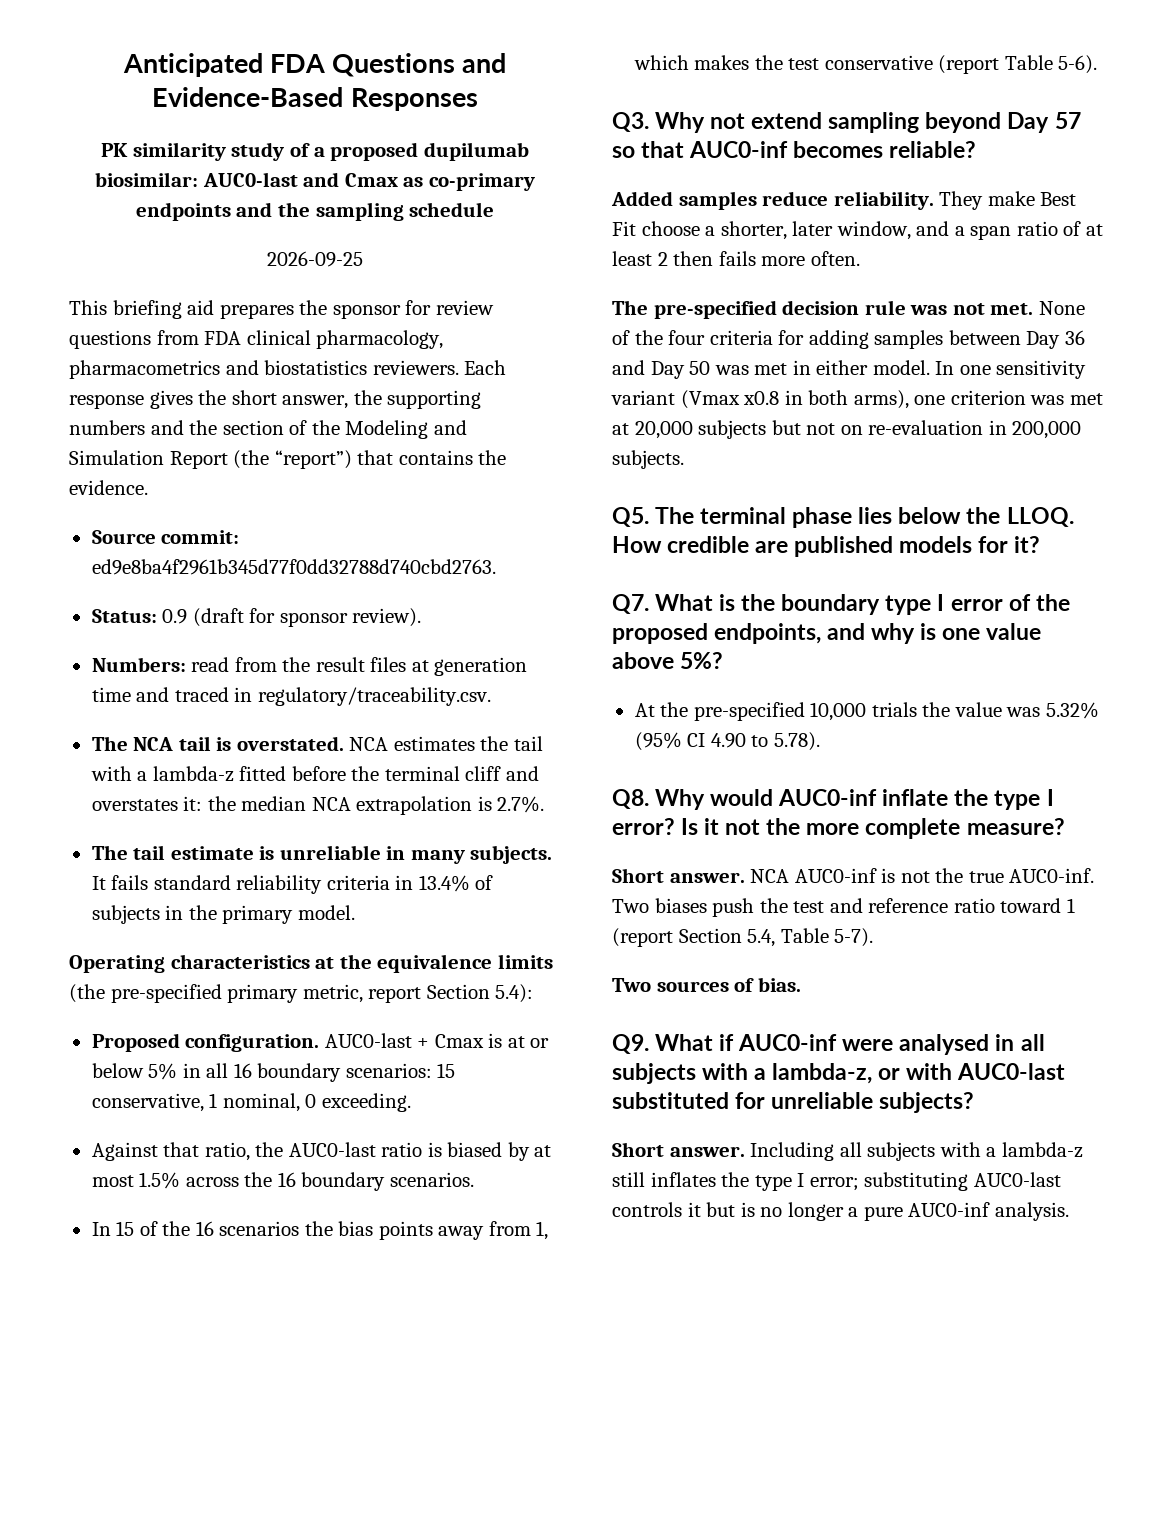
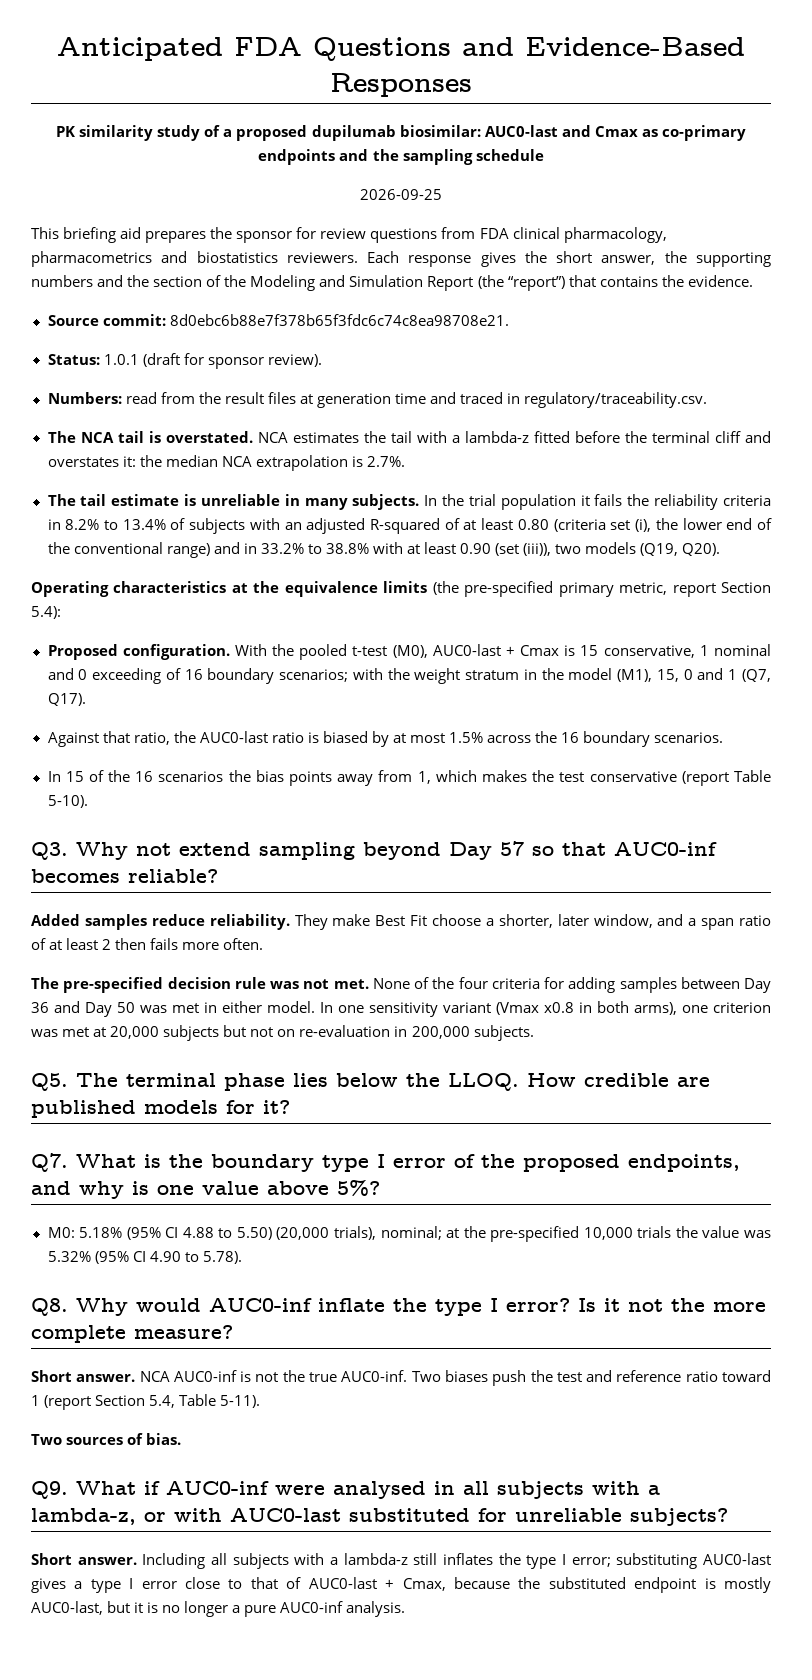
- Source commit: ed9e8ba4f2961b345d77f0dd32788d740cbd2763.
+ Source commit: 8d0ebc6b88e7f378b65f3fdc6c74c8ea98708e21.
- Status: 0.9 (draft for sponsor review).
+ Status: 1.0.1 (draft for sponsor review).
- It fails standard reliability criteria in 13.4% of subjects in the primary model.
+ In the trial population it fails the reliability criteria in 8.2% to 13.4% of subjects with an adjusted R-squared of at least 0.80 (criteria set (i), the lower end of the conventional range) and in 33.2% to 38.8% with at least 0.90 (set (iii)), two models (Q19, Q20).
- AUC0-last + Cmax is at or below 5% in all 16 boundary scenarios: 15 conservative, 1 nominal, 0 exceeding.
+ With the pooled t-test (M0), AUC0-last + Cmax is 15 conservative, 1 nominal and 0 exceeding of 16 boundary scenarios; with the weight stratum in the model (M1), 15, 0 and 1 (Q7, Q17).
- In 15 of the 16 scenarios the bias points away from 1, which makes the test conservative (report Table 5-6).
+ In 15 of the 16 scenarios the bias points away from 1, which makes the test conservative (report Table 5-10).
- At the pre-specified 10,000 trials the value was 5.32% (95% CI 4.90 to 5.78).
+ M0: 5.18% (95% CI 4.88 to 5.50) (20,000 trials), nominal; at the pre-specified 10,000 trials the value was 5.32% (95% CI 4.90 to 5.78).
- Two biases push the test and reference ratio toward 1 (report Section 5.4, Table 5-7).
+ Two biases push the test and reference ratio toward 1 (report Section 5.4, Table 5-11).
- Including all subjects with a lambda-z still inflates the type I error; substituting AUC0-last controls it but is no longer a pure AUC0-inf analysis.
+ Including all subjects with a lambda-z still inflates the type I error; substituting AUC0-last gives a type I error close to that of AUC0-last + Cmax, because the substituted endpoint is mostly AUC0-last, but it is no longer a pure AUC0-inf analysis.

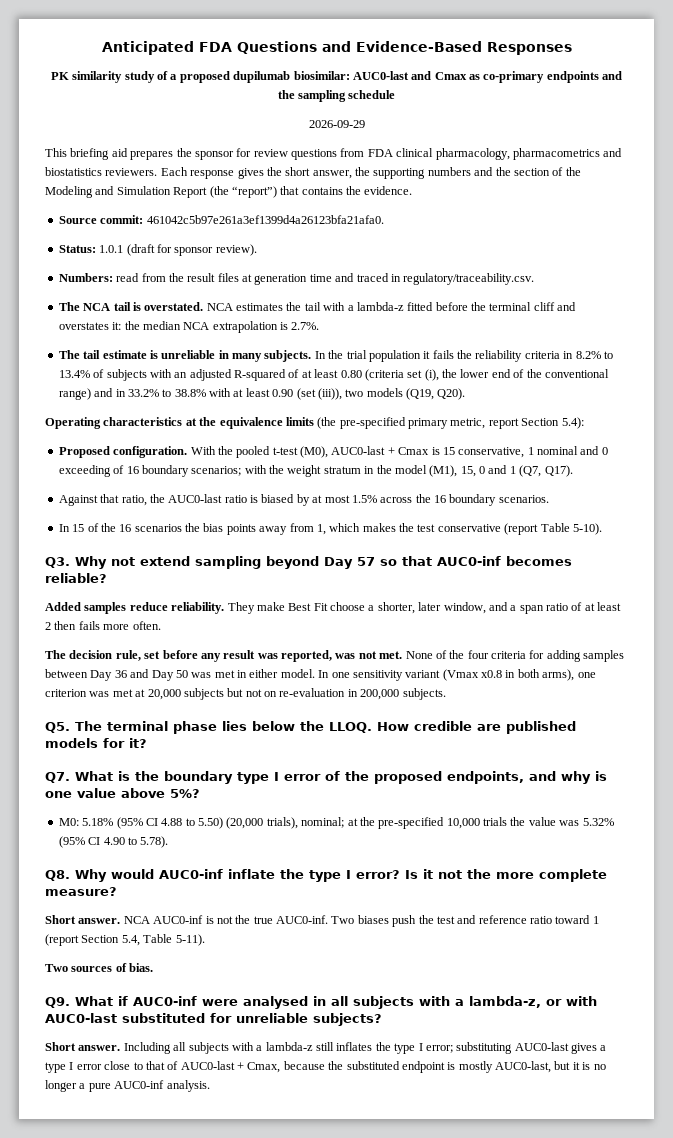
- 2026-09-25
+ 2026-09-29
- Source commit: 8d0ebc6b88e7f378b65f3fdc6c74c8ea98708e21.
+ Source commit: 461042c5b97e261a3ef1399d4a26123bfa21afa0.
- The pre-specified decision rule was not met.
+ The decision rule, set before any result was reported, was not met.

